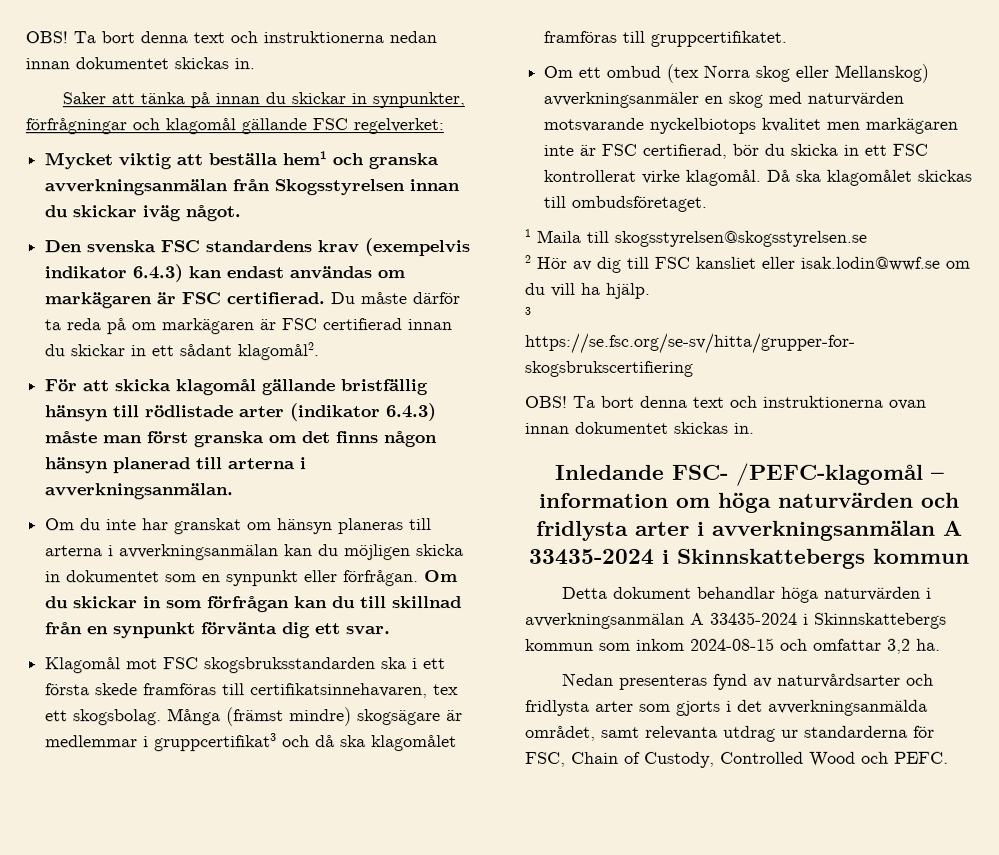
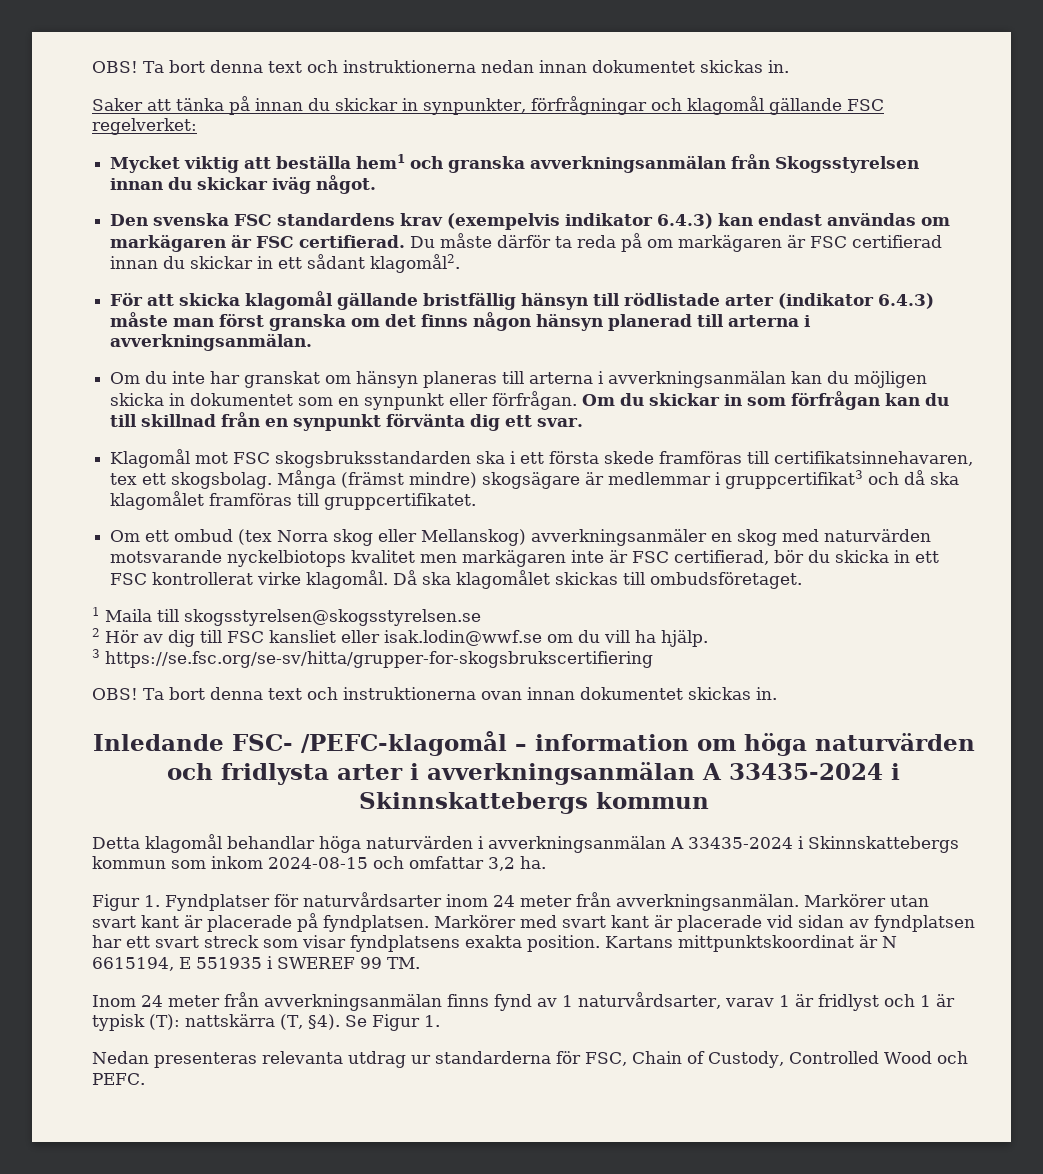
- Detta dokument behandlar höga naturvärden i avverkningsanmälan A 33435-2024 i Skinnskattebergs kommun som inkom 2024-08-15 och omfattar 3,2 ha.
+ Detta klagomål behandlar höga naturvärden i avverkningsanmälan A 33435-2024 i Skinnskattebergs kommun som inkom 2024-08-15 och omfattar 3,2 ha.
- Nedan presenteras fynd av naturvårdsarter och fridlysta arter som gjorts i det avverkningsanmälda området, samt relevanta utdrag ur standarderna för FSC, Chain of Custody, Controlled Wood och PEFC.
+ Figur 1. Fyndplatser för naturvårdsarter inom 24 meter från avverkningsanmälan. Markörer utan svart kant är placerade på fyndplatsen. Markörer med svart kant är placerade vid sidan av fyndplatsen har ett svart streck som visar fyndplatsens exakta position. Kartans mittpunktskoordinat är N 6615194, E 551935 i SWEREF 99 TM.
+ Inom 24 meter från avverkningsanmälan finns fynd av 1 naturvårdsarter, varav 1 är fridlyst och 1 är typisk (T): nattskärra (T, §4). Se Figur 1.
+ Nedan presenteras relevanta utdrag ur standarderna för FSC, Chain of Custody, Controlled Wood och PEFC.

